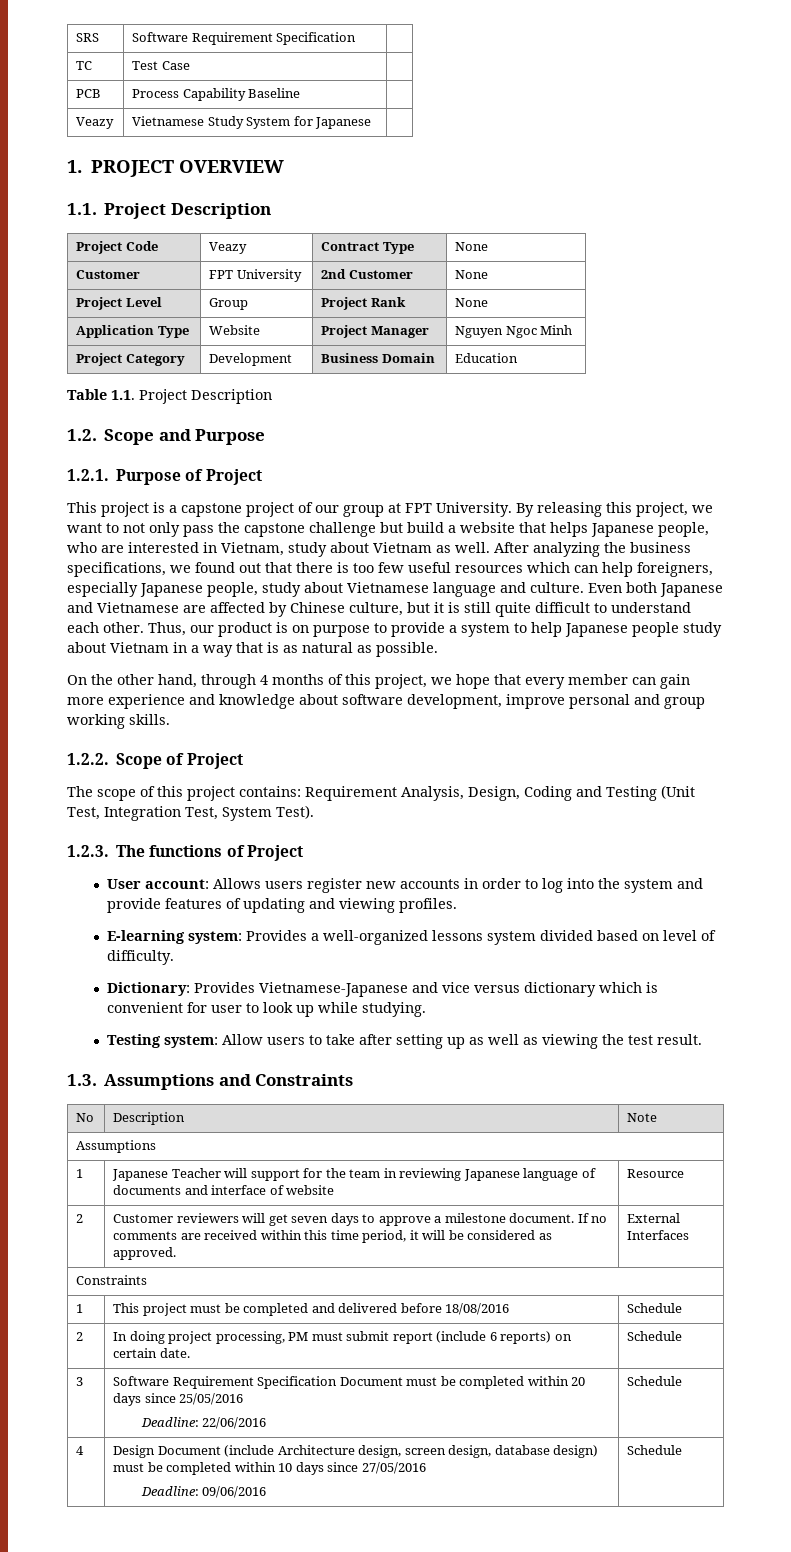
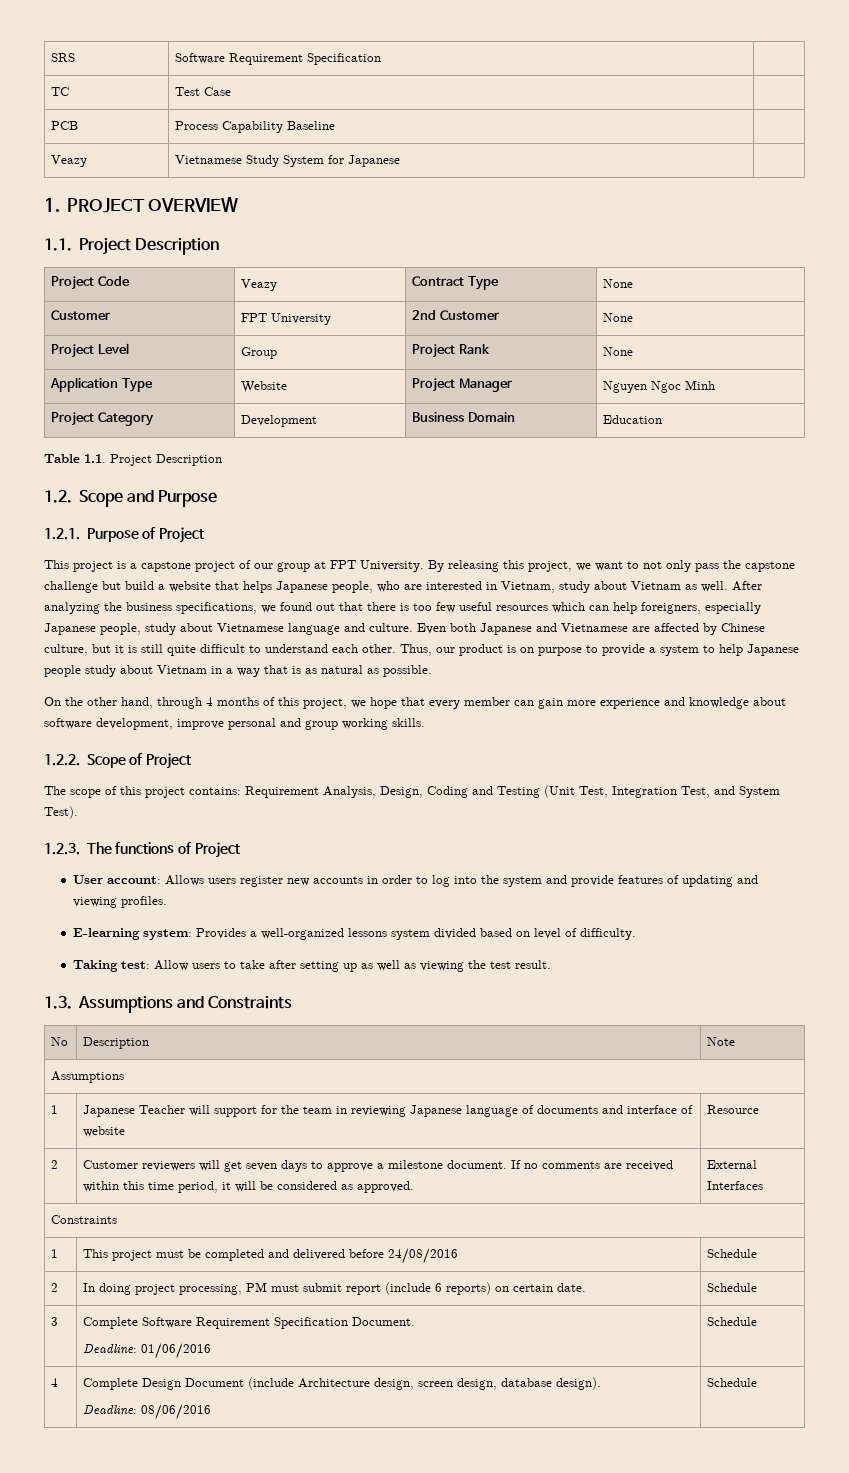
- The scope of this project contains: Requirement Analysis, Design, Coding and Testing (Unit Test, Integration Test, System Test).
+ The scope of this project contains: Requirement Analysis, Design, Coding and Testing (Unit Test, Integration Test, and System Test).
- Dictionary: Provides Vietnamese-Japanese and vice versus dictionary which is convenient for user to look up while studying.
- Testing system: Allow users to take after setting up as well as viewing the test result.
+ Taking test: Allow users to take after setting up as well as viewing the test result.
- 1 | This project must be completed and delivered before 18/08/2016 | Schedule
+ 1 | This project must be completed and delivered before 24/08/2016 | Schedule
- 3 | Software Requirement Specification Document must be completed within 20 days since 25/05/2016
- Deadline: 22/06/2016 | Schedule
+ 3 | Complete Software Requirement Specification Document.
+ Deadline: 01/06/2016 | Schedule
- 4 | Design Document (include Architecture design, screen design, database design) must be completed within 10 days since 27/05/2016
- Deadline: 09/06/2016 | Schedule
+ 4 | Complete Design Document (include Architecture design, screen design, database design).
+ Deadline: 08/06/2016 | Schedule

